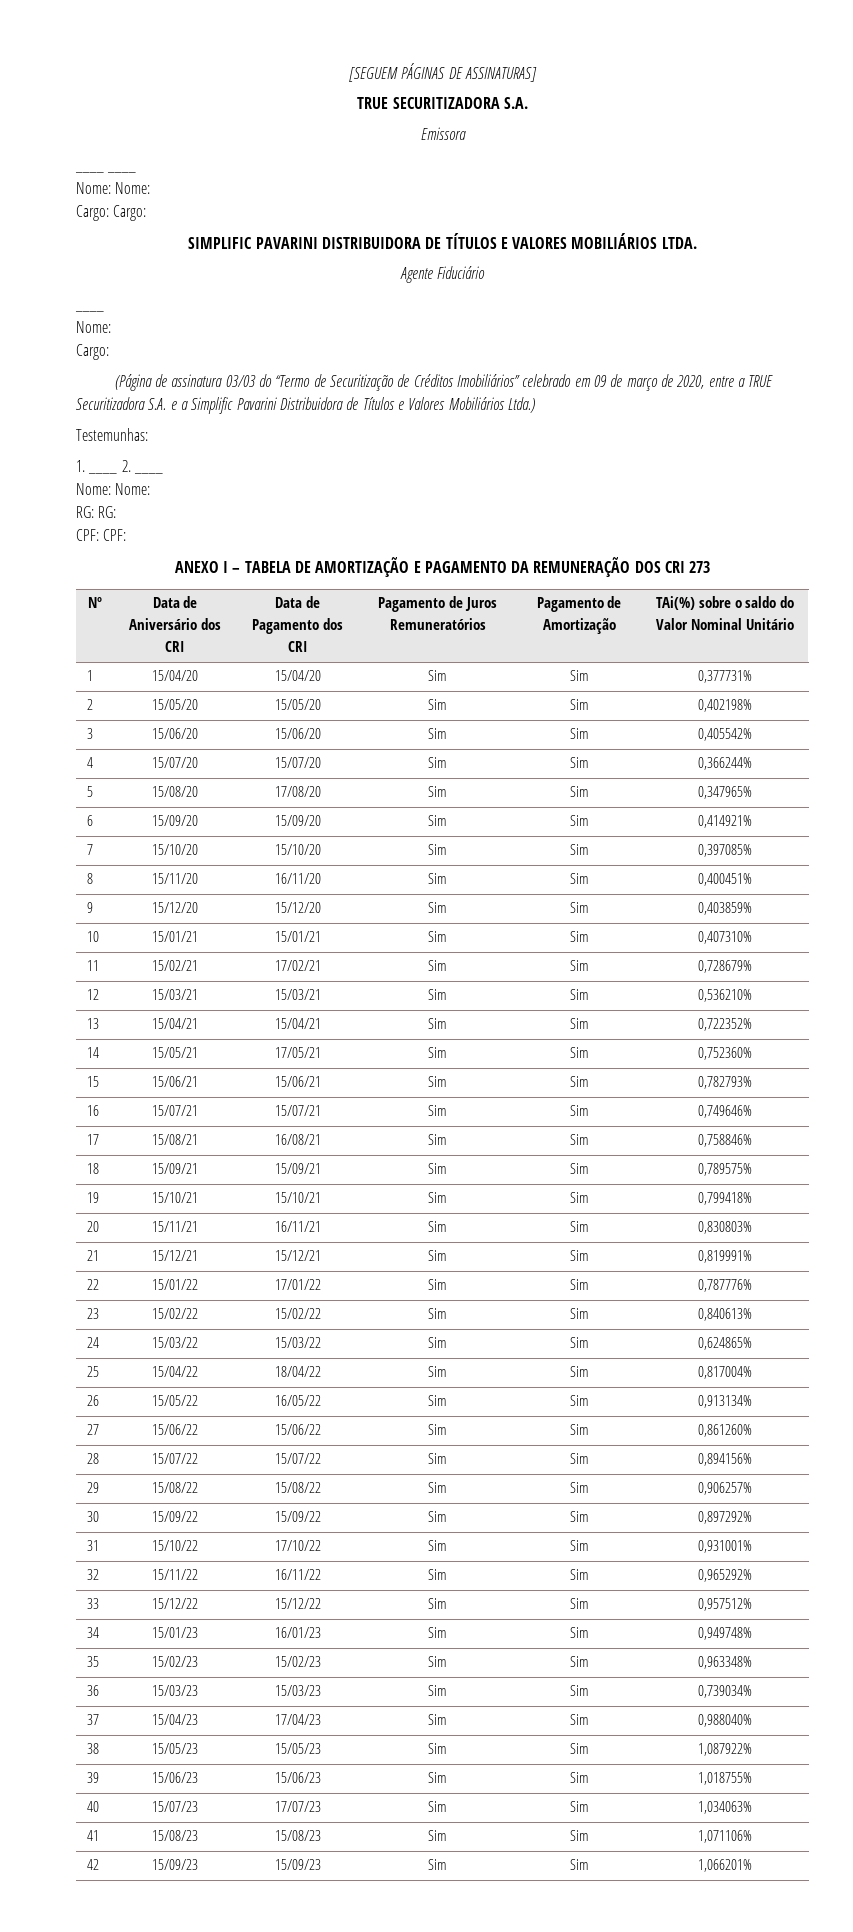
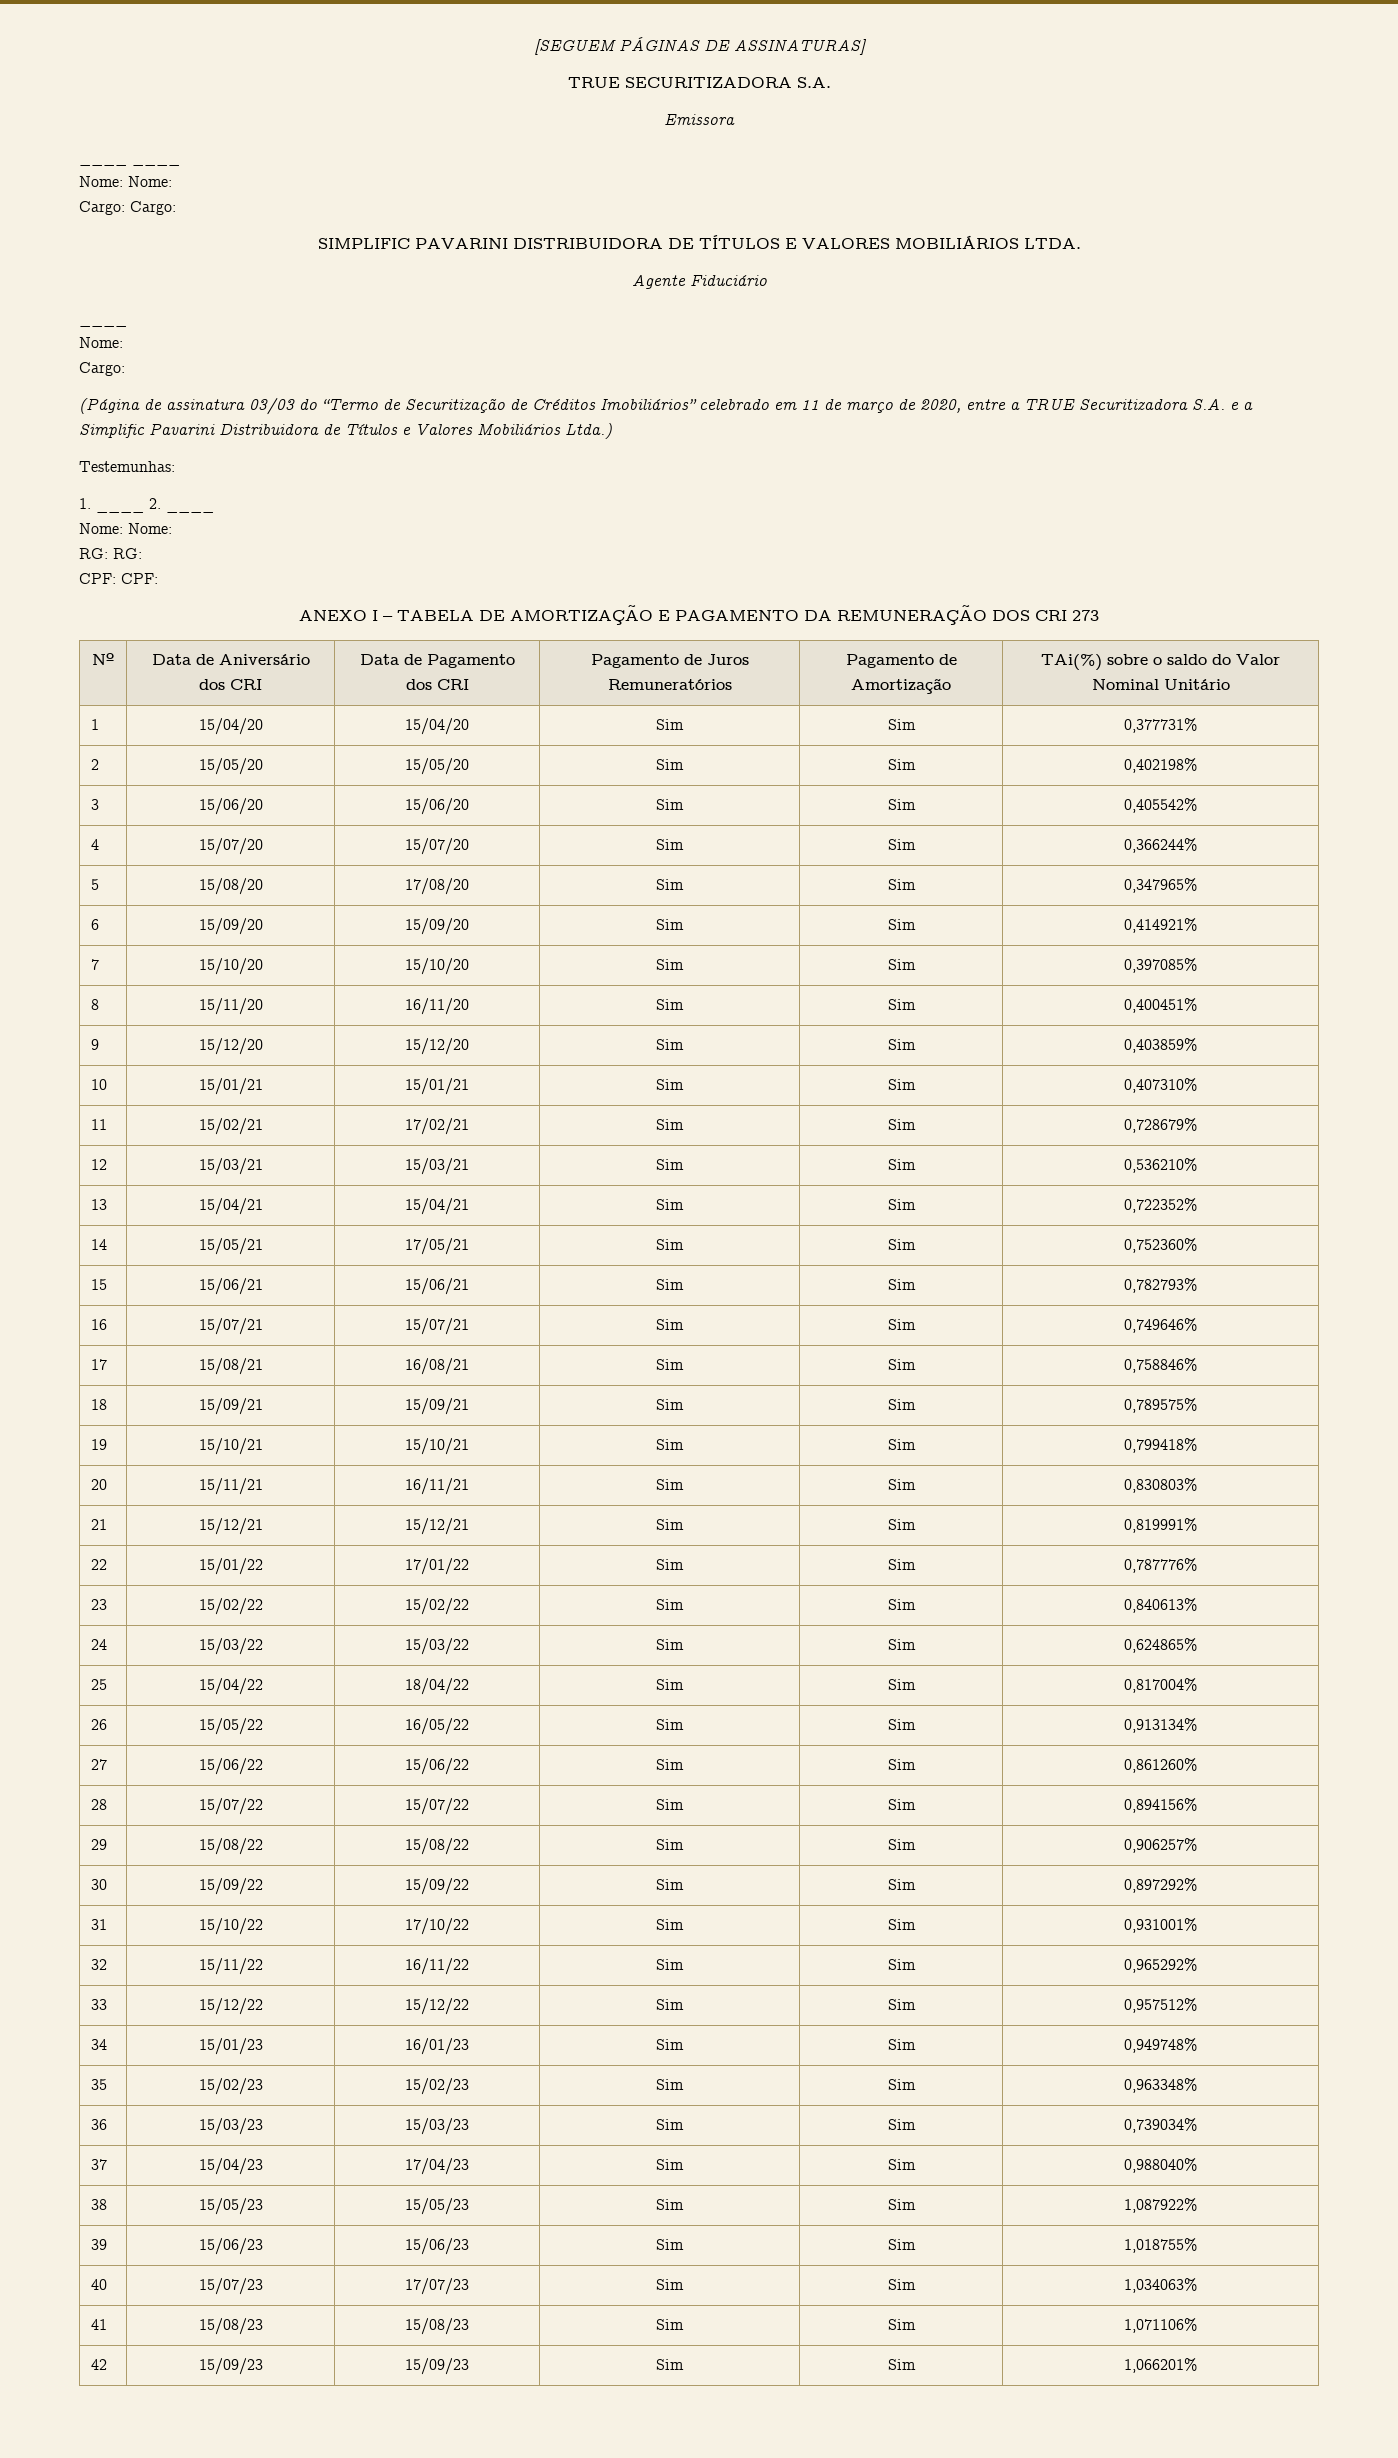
- (Página de assinatura 03/03 do “Termo de Securitização de Créditos Imobiliários” celebrado em 09 de março de 2020, entre a TRUE Securitizadora S.A. e a Simplific Pavarini Distribuidora de Títulos e Valores Mobiliários Ltda.)
+ (Página de assinatura 03/03 do “Termo de Securitização de Créditos Imobiliários” celebrado em 11 de março de 2020, entre a TRUE Securitizadora S.A. e a Simplific Pavarini Distribuidora de Títulos e Valores Mobiliários Ltda.)

